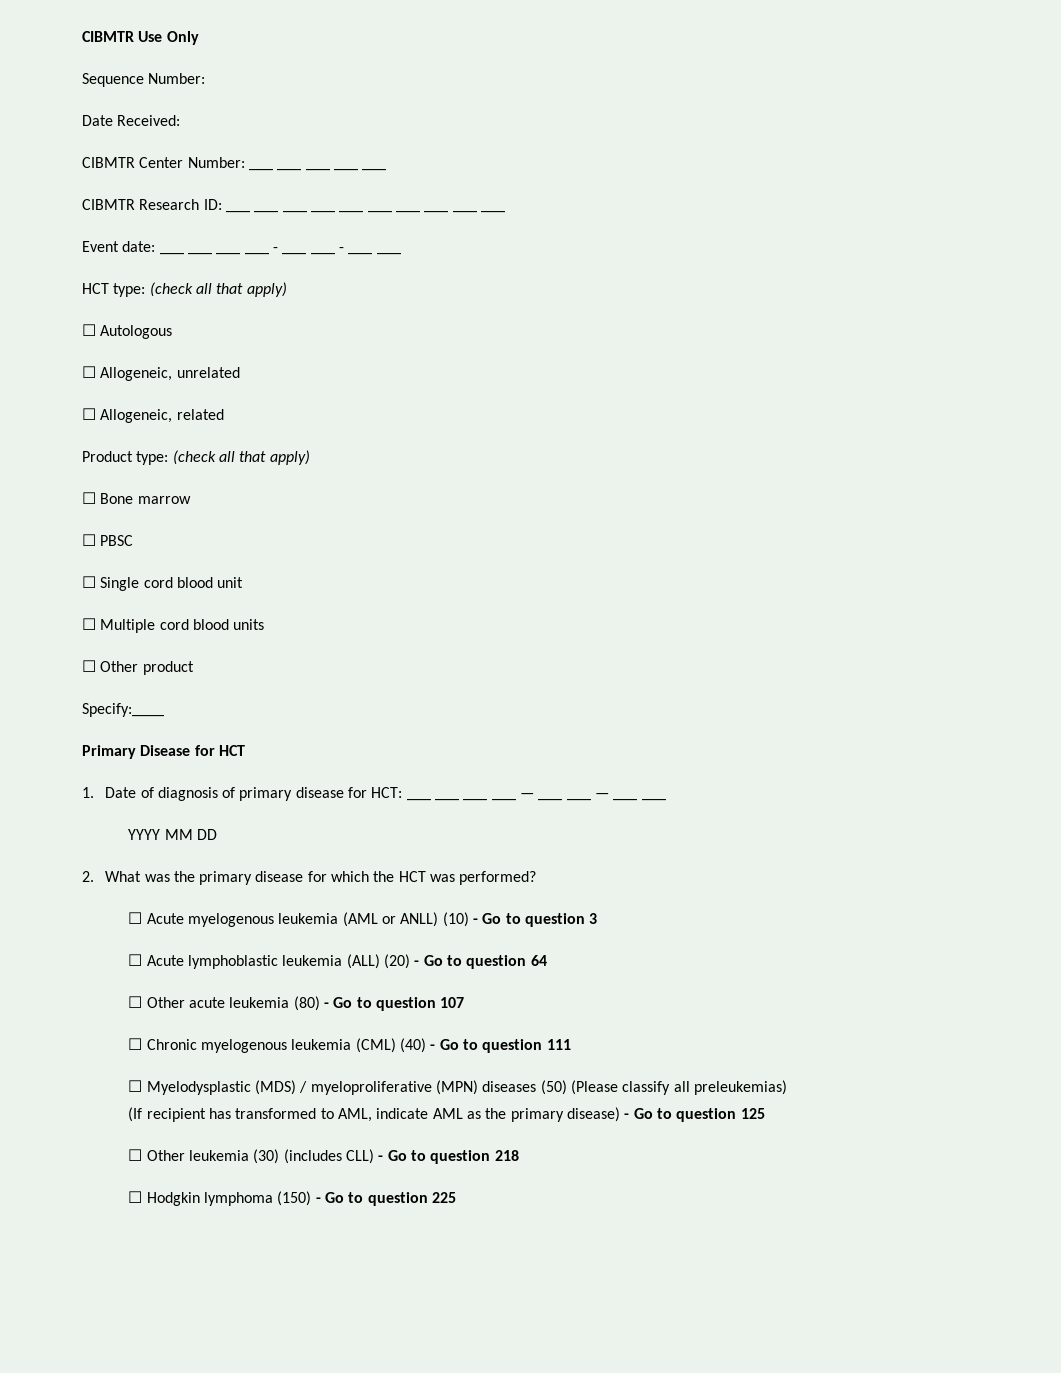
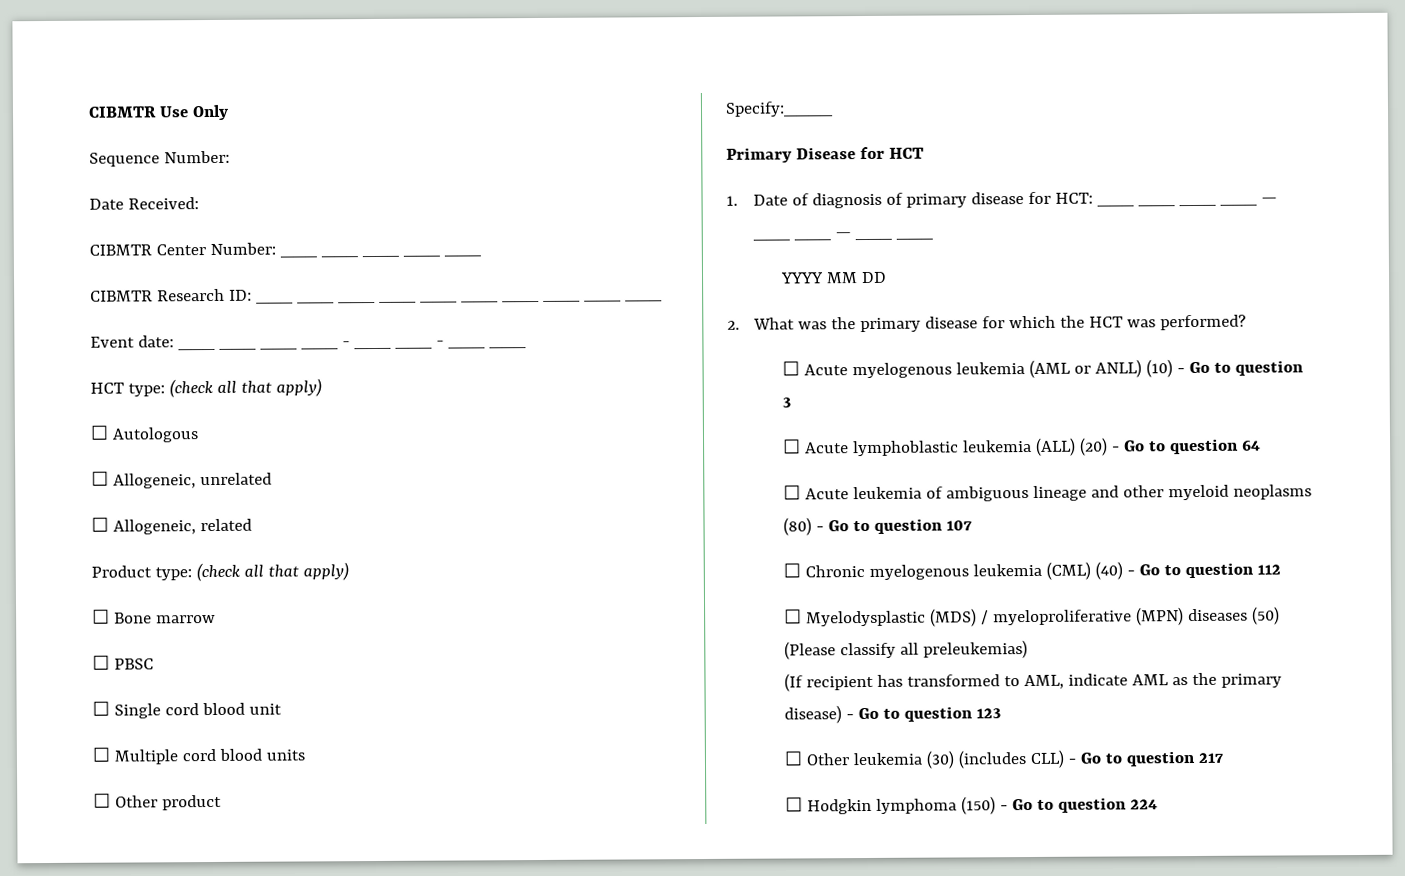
- ☐ Other acute leukemia (80) - Go to question 107
+ ☐ Acute leukemia of ambiguous lineage and other myeloid neoplasms (80) - Go to question 107
- ☐ Chronic myelogenous leukemia (CML) (40) - Go to question 111
+ ☐ Chronic myelogenous leukemia (CML) (40) - Go to question 112
- (If recipient has transformed to AML, indicate AML as the primary disease) - Go to question 125
+ (If recipient has transformed to AML, indicate AML as the primary disease) - Go to question 123
- ☐ Other leukemia (30) (includes CLL) - Go to question 218
+ ☐ Other leukemia (30) (includes CLL) - Go to question 217
- ☐ Hodgkin lymphoma (150) - Go to question 225
+ ☐ Hodgkin lymphoma (150) - Go to question 224

